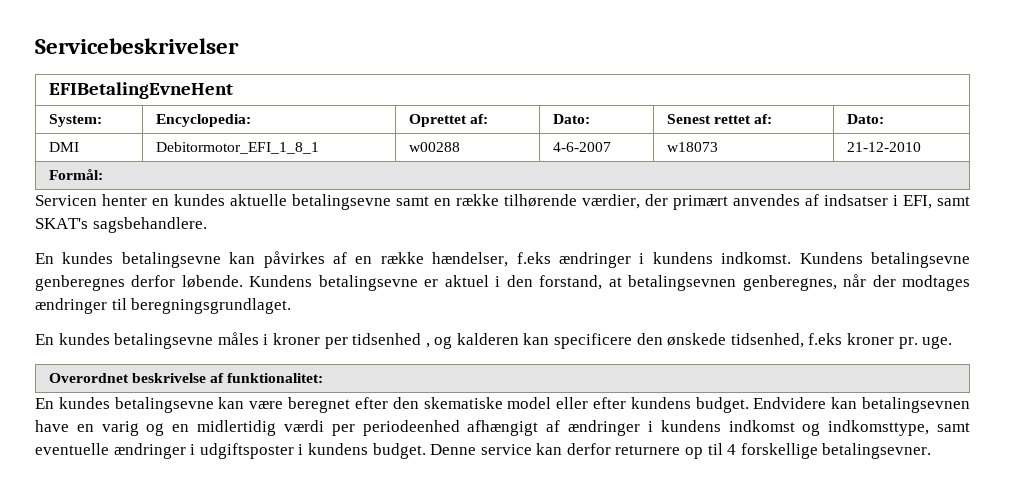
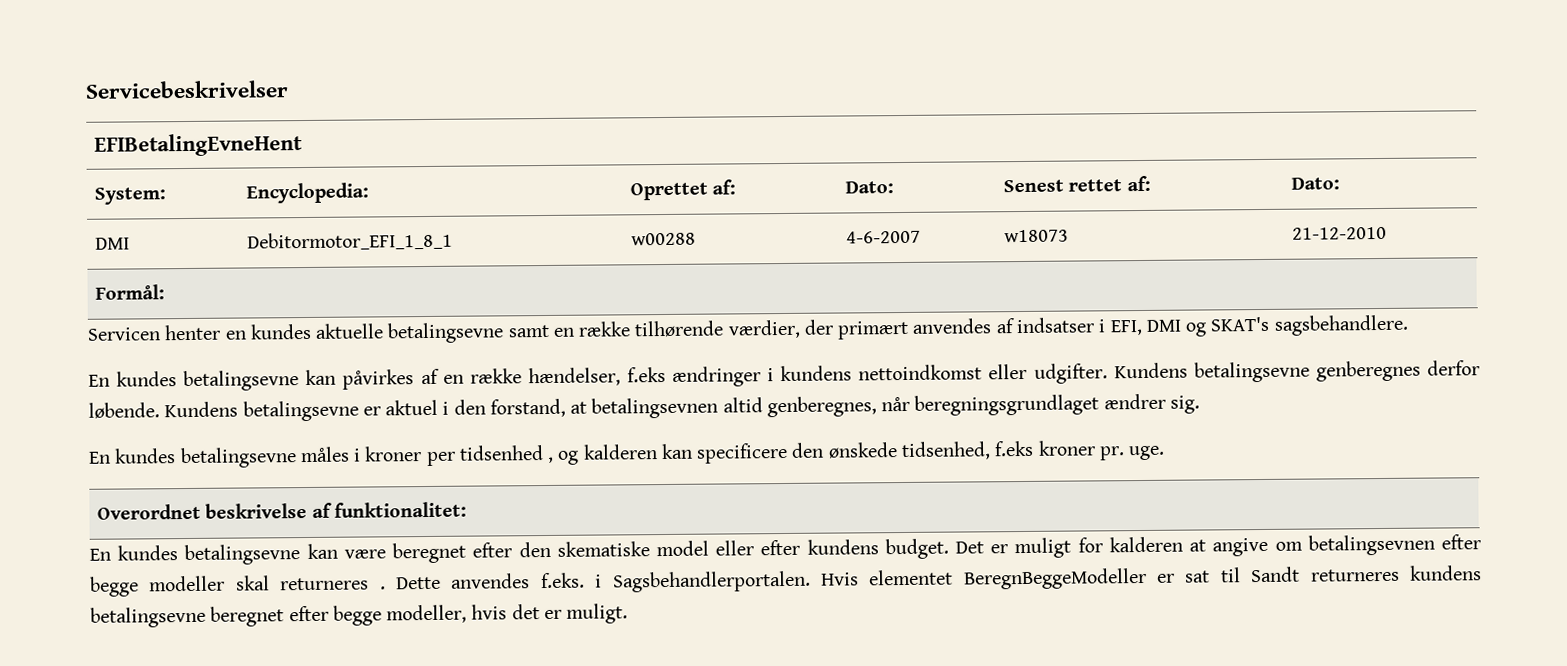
- Servicen henter en kundes aktuelle betalingsevne samt en række tilhørende værdier, der primært anvendes af indsatser i EFI, samt SKAT's sagsbehandlere.
+ Servicen henter en kundes aktuelle betalingsevne samt en række tilhørende værdier, der primært anvendes af indsatser i EFI, DMI og SKAT's sagsbehandlere.
- En kundes betalingsevne kan påvirkes af en række hændelser, f.eks ændringer i kundens indkomst.
+ En kundes betalingsevne kan påvirkes af en række hændelser, f.eks ændringer i kundens nettoindkomst eller udgifter.
- Kundens betalingsevne er aktuel i den forstand, at betalingsevnen genberegnes, når der modtages ændringer til beregningsgrundlaget.
+ Kundens betalingsevne er aktuel i den forstand, at betalingsevnen altid genberegnes, når beregningsgrundlaget ændrer sig.
- Endvidere kan betalingsevnen have en varig og en midlertidig værdi per periodeenhed afhængigt af ændringer i kundens indkomst og indkomsttype, samt eventuelle ændringer i udgiftsposter i kundens budget. Denne service kan derfor returnere op til 4 forskellige betalingsevner.
+ Det er muligt for kalderen at angive om betalingsevnen efter begge modeller skal returneres . Dette anvendes f.eks. i Sagsbehandlerportalen. Hvis elementet BeregnBeggeModeller er sat til Sandt returneres kundens betalingsevne beregnet efter begge modeller, hvis det er muligt.

